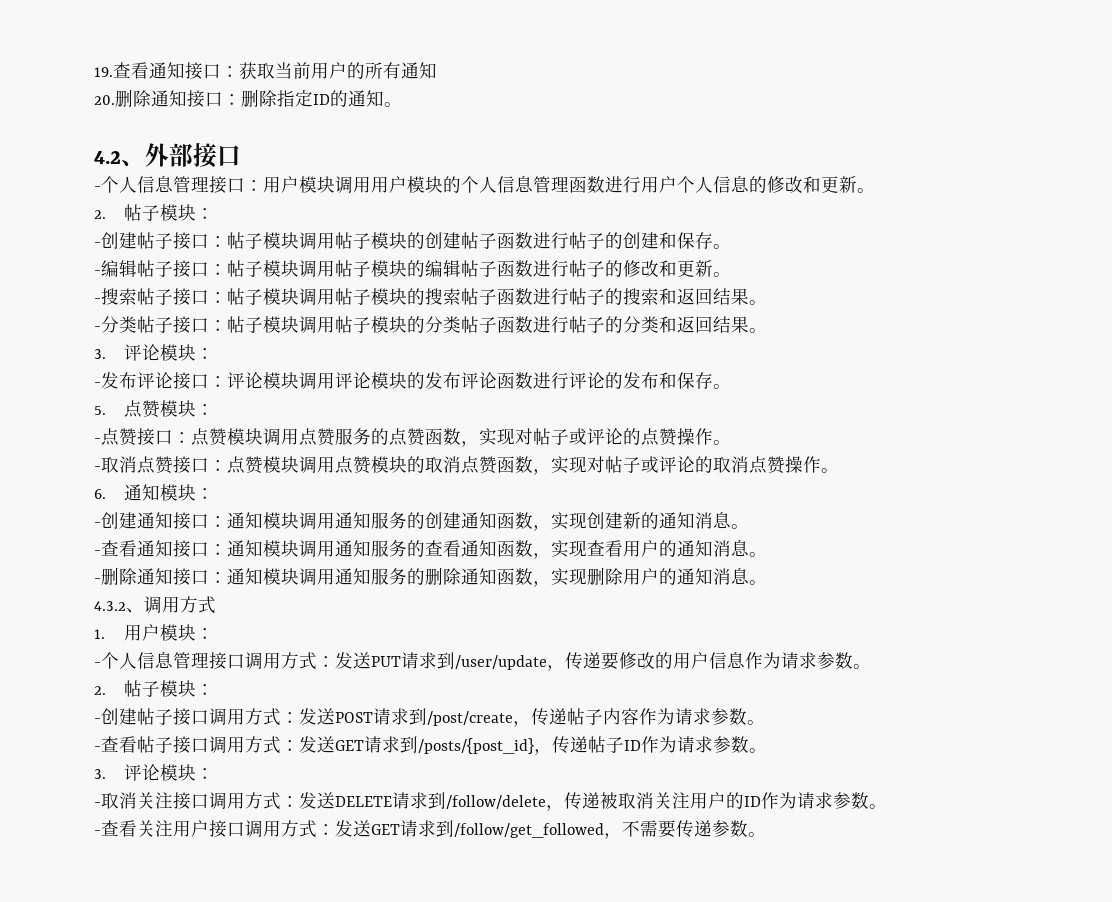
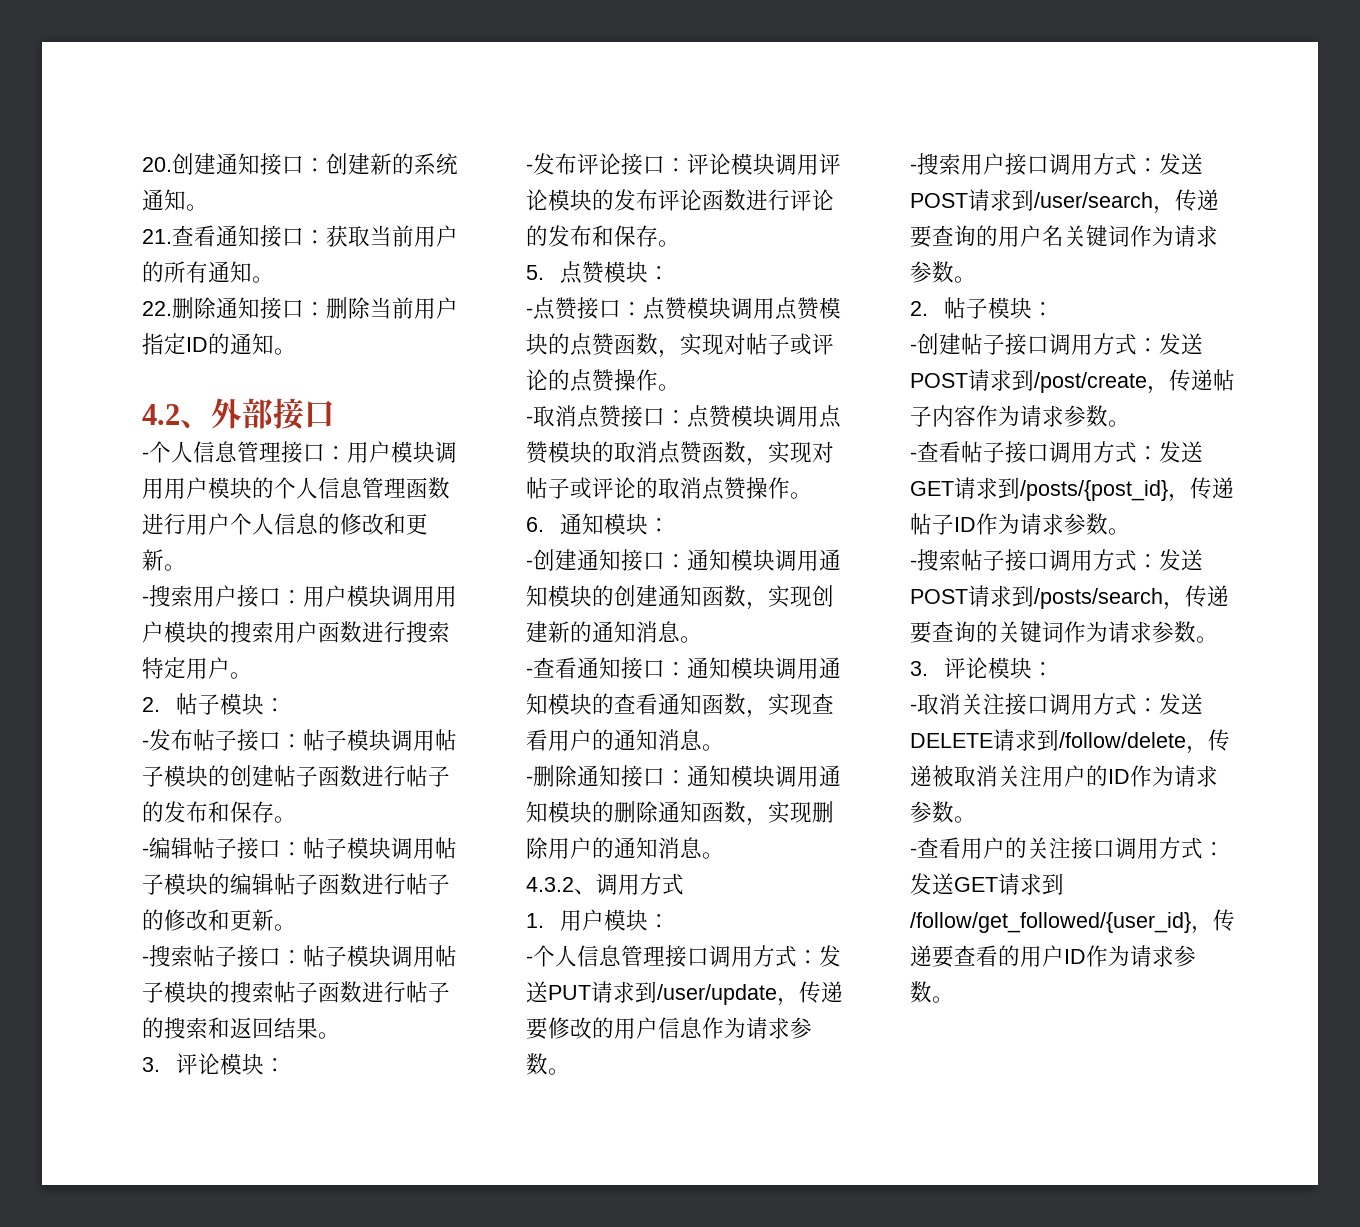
- 19.查看通知接口：获取当前用户的所有通知
- 20.删除通知接口：删除指定ID的通知。
+ 20.创建通知接口：创建新的系统通知。
+ 21.查看通知接口：获取当前用户的所有通知。
+ 22.删除通知接口：删除当前用户指定ID的通知。
  -个人信息管理接口：用户模块调用用户模块的个人信息管理函数进行用户个人信息的修改和更新。
+ -搜索用户接口：用户模块调用用户模块的搜索用户函数进行搜索特定用户。
  2.帖子模块：
- -创建帖子接口：帖子模块调用帖子模块的创建帖子函数进行帖子的创建和保存。
+ -发布帖子接口：帖子模块调用帖子模块的创建帖子函数进行帖子的发布和保存。
- -分类帖子接口：帖子模块调用帖子模块的分类帖子函数进行帖子的分类和返回结果。
- -点赞接口：点赞模块调用点赞服务的点赞函数，实现对帖子或评论的点赞操作。
+ -点赞接口：点赞模块调用点赞模块的点赞函数，实现对帖子或评论的点赞操作。
- -创建通知接口：通知模块调用通知服务的创建通知函数，实现创建新的通知消息。
+ -创建通知接口：通知模块调用通知模块的创建通知函数，实现创建新的通知消息。
- -查看通知接口：通知模块调用通知服务的查看通知函数，实现查看用户的通知消息。
+ -查看通知接口：通知模块调用通知模块的查看通知函数，实现查看用户的通知消息。
- -删除通知接口：通知模块调用通知服务的删除通知函数，实现删除用户的通知消息。
+ -删除通知接口：通知模块调用通知模块的删除通知函数，实现删除用户的通知消息。
+ -搜索用户接口调用方式：发送POST请求到/user/search，传递要查询的用户名关键词作为请求参数。
+ -搜索帖子接口调用方式：发送POST请求到/posts/search，传递要查询的关键词作为请求参数。
- -查看关注用户接口调用方式：发送GET请求到/follow/get_followed，不需要传递参数。
+ -查看用户的关注接口调用方式：发送GET请求到/follow/get_followed/{user_id}，传递要查看的用户ID作为请求参数。

